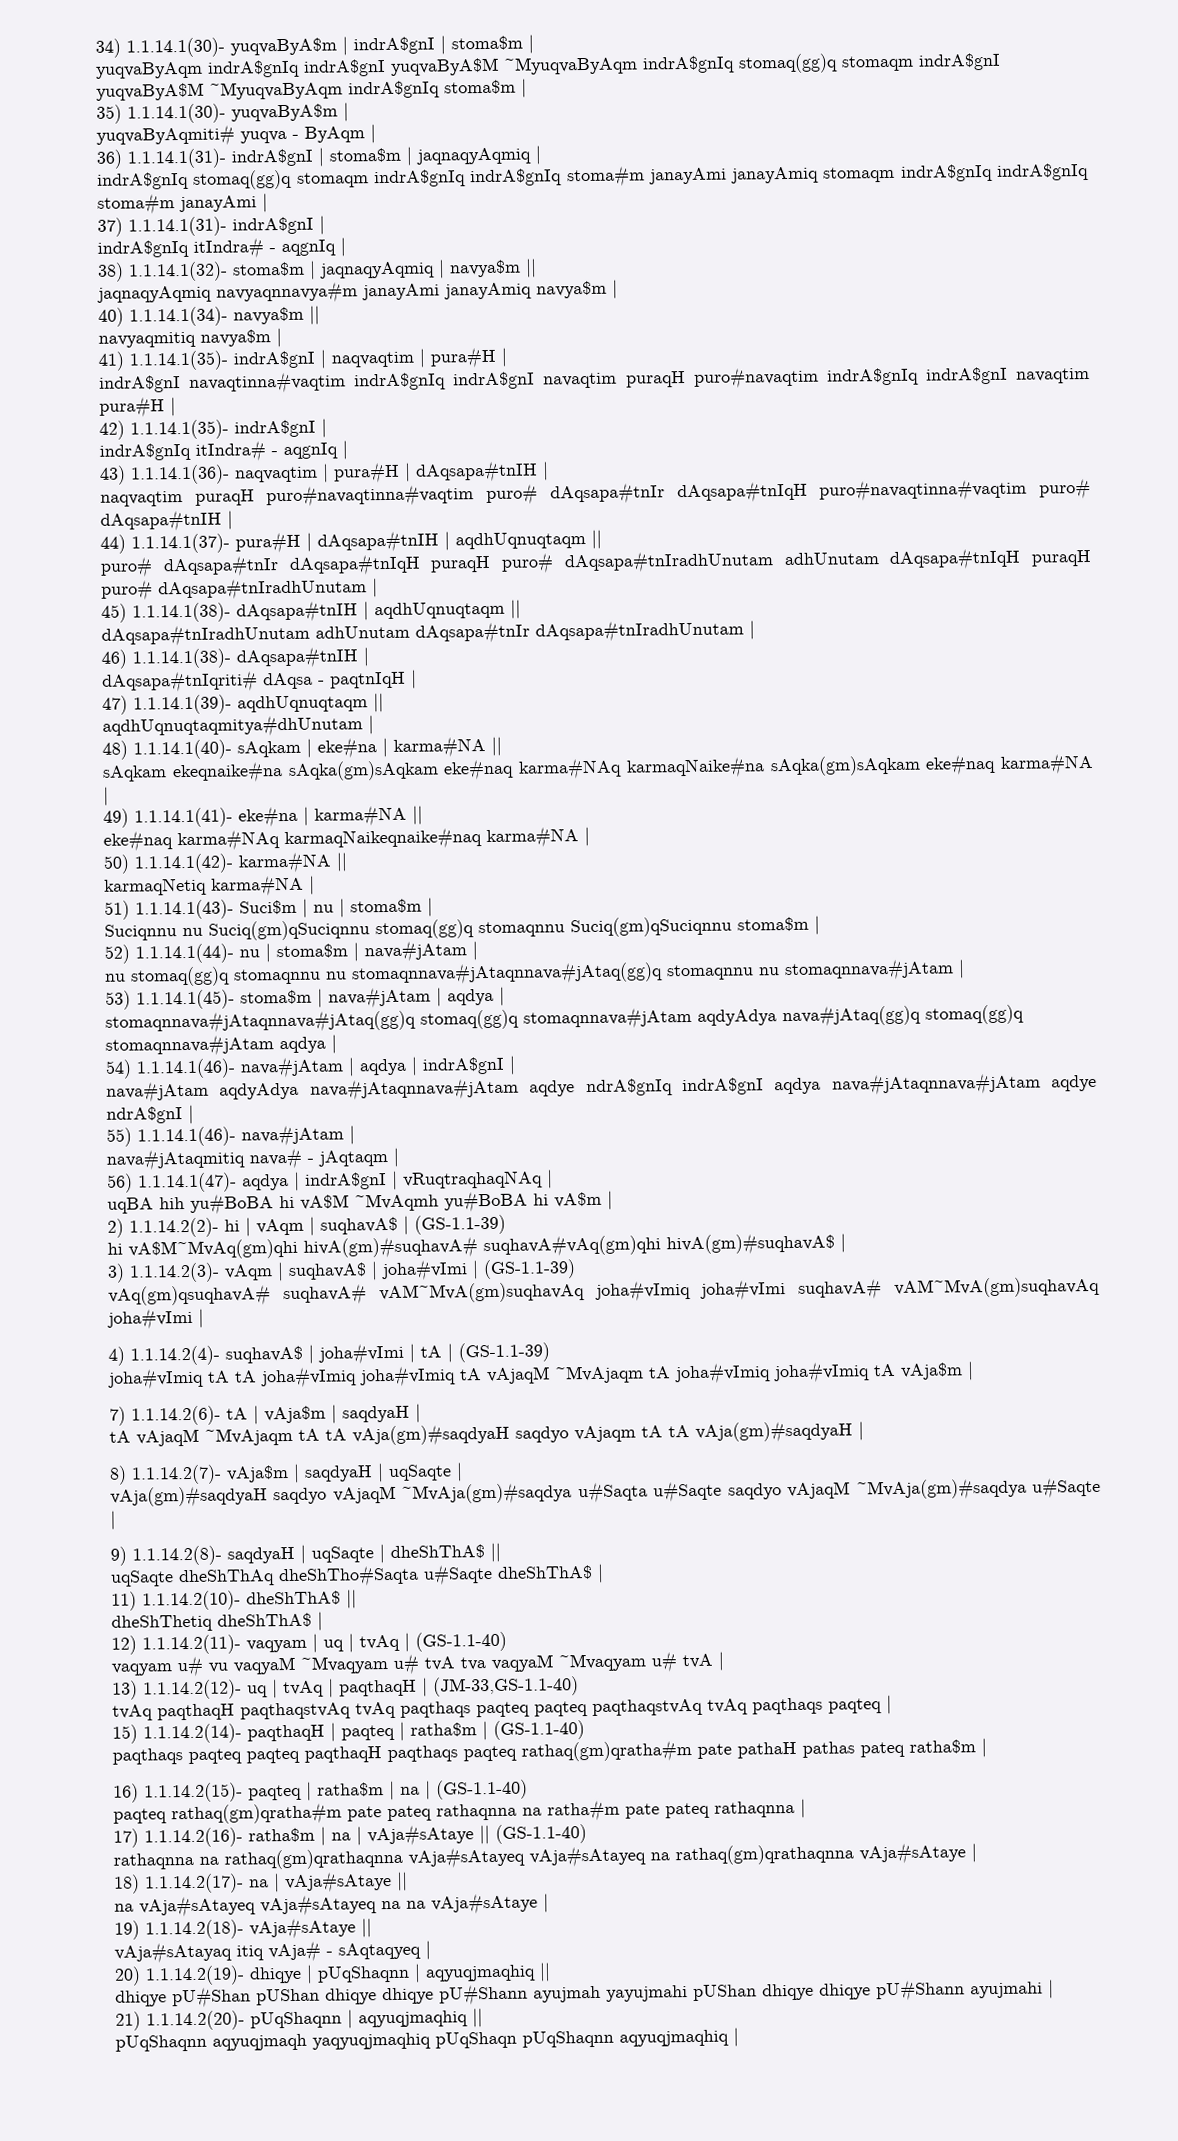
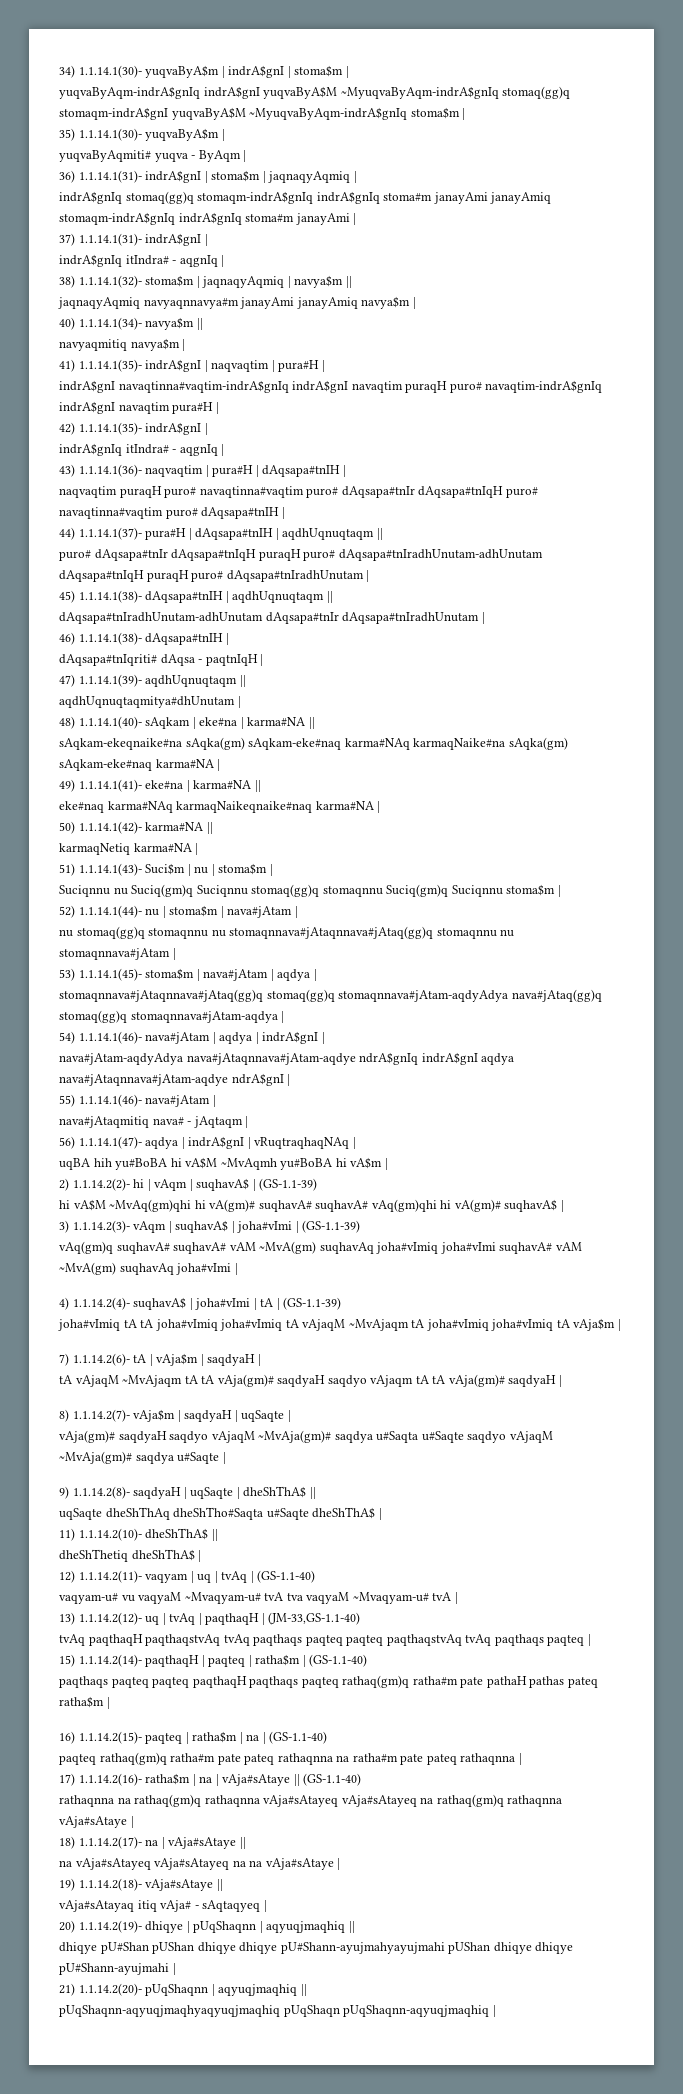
- yuqvaByAqm indrA$gnIq indrA$gnI yuqvaByA$M ~MyuqvaByAqm indrA$gnIq stomaq(gg)q stomaqm indrA$gnI yuqvaByA$M ~MyuqvaByAqm indrA$gnIq stoma$m |
+ yuqvaByAqm-indrA$gnIq indrA$gnI yuqvaByA$M ~MyuqvaByAqm-indrA$gnIq stomaq(gg)q stomaqm-indrA$gnI yuqvaByA$M ~MyuqvaByAqm-indrA$gnIq stoma$m |
- indrA$gnIq stomaq(gg)q stomaqm indrA$gnIq indrA$gnIq stoma#m janayAmi janayAmiq stomaqm indrA$gnIq indrA$gnIq stoma#m janayAmi |
+ indrA$gnIq stomaq(gg)q stomaqm-indrA$gnIq indrA$gnIq stoma#m janayAmi janayAmiq stomaqm-indrA$gnIq indrA$gnIq stoma#m janayAmi |
- indrA$gnI navaqtinna#vaqtim indrA$gnIq indrA$gnI navaqtim puraqH puro#navaqtim indrA$gnIq indrA$gnI navaqtim pura#H |
+ indrA$gnI navaqtinna#vaqtim-indrA$gnIq indrA$gnI navaqtim puraqH puro# navaqtim-indrA$gnIq indrA$gnI navaqtim pura#H |
- naqvaqtim puraqH puro#navaqtinna#vaqtim puro# dAqsapa#tnIr dAqsapa#tnIqH puro#navaqtinna#vaqtim puro# dAqsapa#tnIH |
+ naqvaqtim puraqH puro# navaqtinna#vaqtim puro# dAqsapa#tnIr dAqsapa#tnIqH puro# navaqtinna#vaqtim puro# dAqsapa#tnIH |
- puro# dAqsapa#tnIr dAqsapa#tnIqH puraqH puro# dAqsapa#tnIradhUnutam adhUnutam dAqsapa#tnIqH puraqH puro# dAqsapa#tnIradhUnutam |
+ puro# dAqsapa#tnIr dAqsapa#tnIqH puraqH puro# dAqsapa#tnIradhUnutam-adhUnutam dAqsapa#tnIqH puraqH puro# dAqsapa#tnIradhUnutam |
- dAqsapa#tnIradhUnutam adhUnutam dAqsapa#tnIr dAqsapa#tnIradhUnutam |
+ dAqsapa#tnIradhUnutam-adhUnutam dAqsapa#tnIr dAqsapa#tnIradhUnutam |
- sAqkam ekeqnaike#na sAqka(gm)sAqkam eke#naq karma#NAq karmaqNaike#na sAqka(gm)sAqkam eke#naq karma#NA |
+ sAqkam-ekeqnaike#na sAqka(gm) sAqkam-eke#naq karma#NAq karmaqNaike#na sAqka(gm) sAqkam-eke#naq karma#NA |
- Suciqnnu nu Suciq(gm)qSuciqnnu stomaq(gg)q stomaqnnu Suciq(gm)qSuciqnnu stoma$m |
+ Suciqnnu nu Suciq(gm)q Suciqnnu stomaq(gg)q stomaqnnu Suciq(gm)q Suciqnnu stoma$m |
- stomaqnnava#jAtaqnnava#jAtaq(gg)q stomaq(gg)q stomaqnnava#jAtam aqdyAdya nava#jAtaq(gg)q stomaq(gg)q stomaqnnava#jAtam aqdya |
+ stomaqnnava#jAtaqnnava#jAtaq(gg)q stomaq(gg)q stomaqnnava#jAtam-aqdyAdya nava#jAtaq(gg)q stomaq(gg)q stomaqnnava#jAtam-aqdya |
- nava#jAtam aqdyAdya nava#jAtaqnnava#jAtam aqdye ndrA$gnIq indrA$gnI aqdya nava#jAtaqnnava#jAtam aqdye ndrA$gnI |
+ nava#jAtam-aqdyAdya nava#jAtaqnnava#jAtam-aqdye ndrA$gnIq indrA$gnI aqdya nava#jAtaqnnava#jAtam-aqdye ndrA$gnI |
- hi vA$M~MvAq(gm)qhi hivA(gm)#suqhavA# suqhavA#vAq(gm)qhi hivA(gm)#suqhavA$ |
+ hi vA$M ~MvAq(gm)qhi hi vA(gm)# suqhavA# suqhavA# vAq(gm)qhi hi vA(gm)# suqhavA$ |
- vAq(gm)qsuqhavA# suqhavA# vAM~MvA(gm)suqhavAq joha#vImiq joha#vImi suqhavA# vAM~MvA(gm)suqhavAq joha#vImi |
+ vAq(gm)q suqhavA# suqhavA# vAM ~MvA(gm) suqhavAq joha#vImiq joha#vImi suqhavA# vAM ~MvA(gm) suqhavAq joha#vImi |
- tA vAjaqM ~MvAjaqm tA tA vAja(gm)#saqdyaH saqdyo vAjaqm tA tA vAja(gm)#saqdyaH |
+ tA vAjaqM ~MvAjaqm tA tA vAja(gm)# saqdyaH saqdyo vAjaqm tA tA vAja(gm)# saqdyaH |
- vAja(gm)#saqdyaH saqdyo vAjaqM ~MvAja(gm)#saqdya u#Saqta u#Saqte saqdyo vAjaqM ~MvAja(gm)#saqdya u#Saqte |
+ vAja(gm)# saqdyaH saqdyo vAjaqM ~MvAja(gm)# saqdya u#Saqta u#Saqte saqdyo vAjaqM ~MvAja(gm)# saqdya u#Saqte |
- vaqyam u# vu vaqyaM ~Mvaqyam u# tvA tva vaqyaM ~Mvaqyam u# tvA |
+ vaqyam-u# vu vaqyaM ~Mvaqyam-u# tvA tva vaqyaM ~Mvaqyam-u# tvA |
- paqthaqs paqteq paqteq paqthaqH paqthaqs paqteq rathaq(gm)qratha#m pate pathaH pathas pateq ratha$m |
+ paqthaqs paqteq paqteq paqthaqH paqthaqs paqteq rathaq(gm)q ratha#m pate pathaH pathas pateq ratha$m |
- paqteq rathaq(gm)qratha#m pate pateq rathaqnna na ratha#m pate pateq rathaqnna |
+ paqteq rathaq(gm)q ratha#m pate pateq rathaqnna na ratha#m pate pateq rathaqnna |
- rathaqnna na rathaq(gm)qrathaqnna vAja#sAtayeq vAja#sAtayeq na rathaq(gm)qrathaqnna vAja#sAtaye |
+ rathaqnna na rathaq(gm)q rathaqnna vAja#sAtayeq vAja#sAtayeq na rathaq(gm)q rathaqnna vAja#sAtaye |
- dhiqye pU#Shan pUShan dhiqye dhiqye pU#Shann ayujmah yayujmahi pUShan dhiqye dhiqye pU#Shann ayujmahi |
+ dhiqye pU#Shan pUShan dhiqye dhiqye pU#Shann-ayujmahyayujmahi pUShan dhiqye dhiqye pU#Shann-ayujmahi |
- pUqShaqnn aqyuqjmaqh yaqyuqjmaqhiq pUqShaqn pUqShaqnn aqyuqjmaqhiq |
+ pUqShaqnn-aqyuqjmaqhyaqyuqjmaqhiq pUqShaqn pUqShaqnn-aqyuqjmaqhiq |

